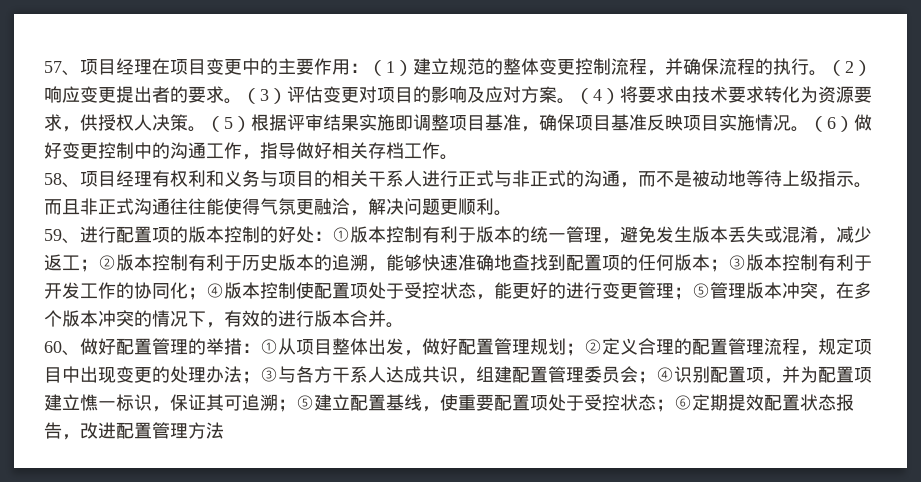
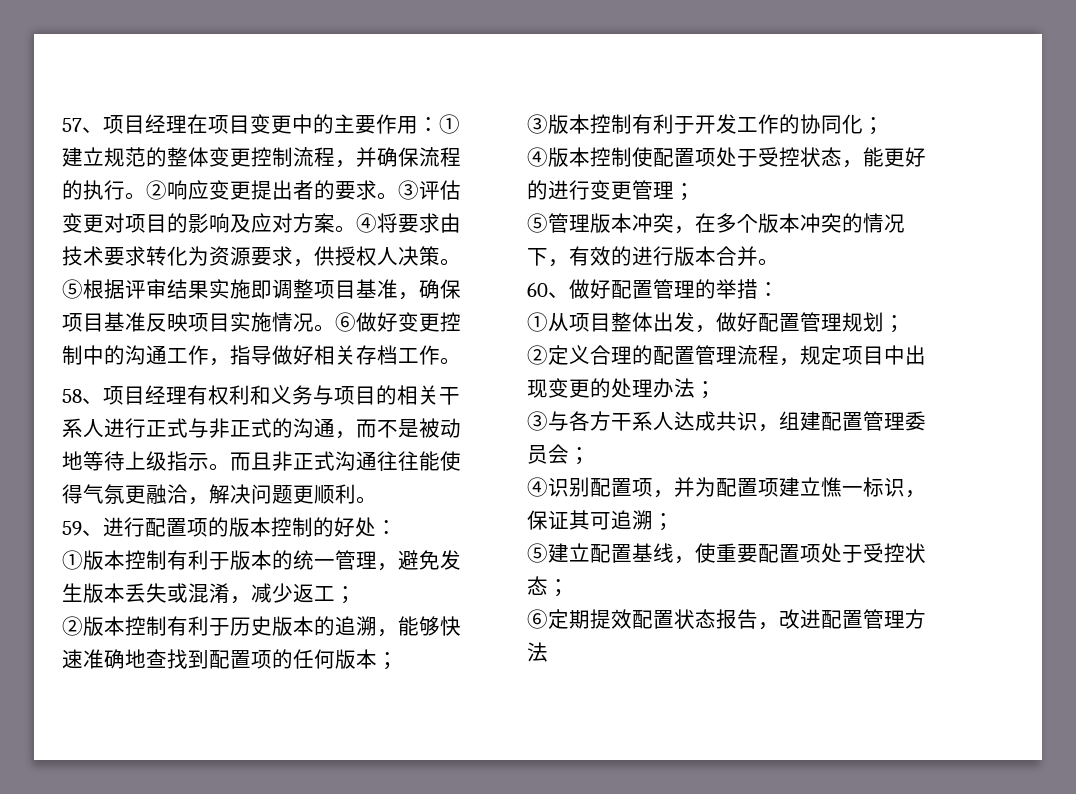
- 57、项目经理在项目变更中的主要作用：（1）建立规范的整体变更控制流程，并确保流程的执行。
+ 57、项目经理在项目变更中的主要作用：①建立规范的整体变更控制流程，并确保流程的执行。
- （2）响应变更提出者的要求。
+ ②响应变更提出者的要求。
- （3）评估变更对项目的影响及应对方案。
+ ③评估变更对项目的影响及应对方案。
- （4）将要求由技术要求转化为资源要求，供授权人决策。
+ ④将要求由技术要求转化为资源要求，供授权人决策。
- （5）根据评审结果实施即调整项目基准，确保项目基准反映项目实施情况。
+ ⑤根据评审结果实施即调整项目基准，确保项目基准反映项目实施情况。
- （6）做好变更控制中的沟通工作，指导做好相关存档工作。
+ ⑥做好变更控制中的沟通工作，指导做好相关存档工作。
- 59、进行配置项的版本控制的好处：①版本控制有利于版本的统一管理，避免发生版本丢失或混淆，减少返工；②版本控制有利于历史版本的追溯，能够快速准确地查找到配置项的任何版本；③版本控制有利于开发工作的协同化；④版本控制使配置项处于受控状态，能更好的进行变更管理；⑤管理版本冲突，在多个版本冲突的情况下，有效的进行版本合并。
+ 59、进行配置项的版本控制的好处：
+ ①版本控制有利于版本的统一管理，避免发生版本丢失或混淆，减少返工；
+ ②版本控制有利于历史版本的追溯，能够快速准确地查找到配置项的任何版本；
+ ③版本控制有利于开发工作的协同化；
+ ④版本控制使配置项处于受控状态，能更好的进行变更管理；
+ ⑤管理版本冲突，在多个版本冲突的情况下，有效的进行版本合并。
- 60、做好配置管理的举措：①从项目整体出发，做好配置管理规划；②定义合理的配置管理流程，规定项目中出现变更的处理办法；③与各方干系人达成共识，组建配置管理委员会；④识别配置项，并为配置项建立憔一标识，保证其可追溯；⑤建立配置基线，使重要配置项处于受控状态；⑥定期提效配置状态报告，改进配置管理方法
+ 60、做好配置管理的举措：
+ ①从项目整体出发，做好配置管理规划；
+ ②定义合理的配置管理流程，规定项目中出现变更的处理办法；
+ ③与各方干系人达成共识，组建配置管理委员会；
+ ④识别配置项，并为配置项建立憔一标识，保证其可追溯；
+ ⑤建立配置基线，使重要配置项处于受控状态；
+ ⑥定期提效配置状态报告，改进配置管理方法

